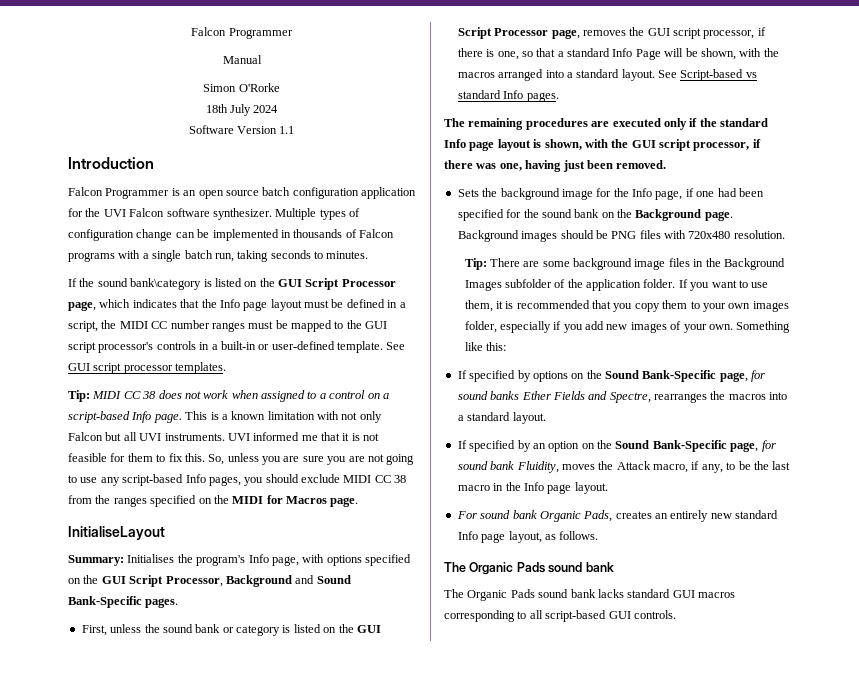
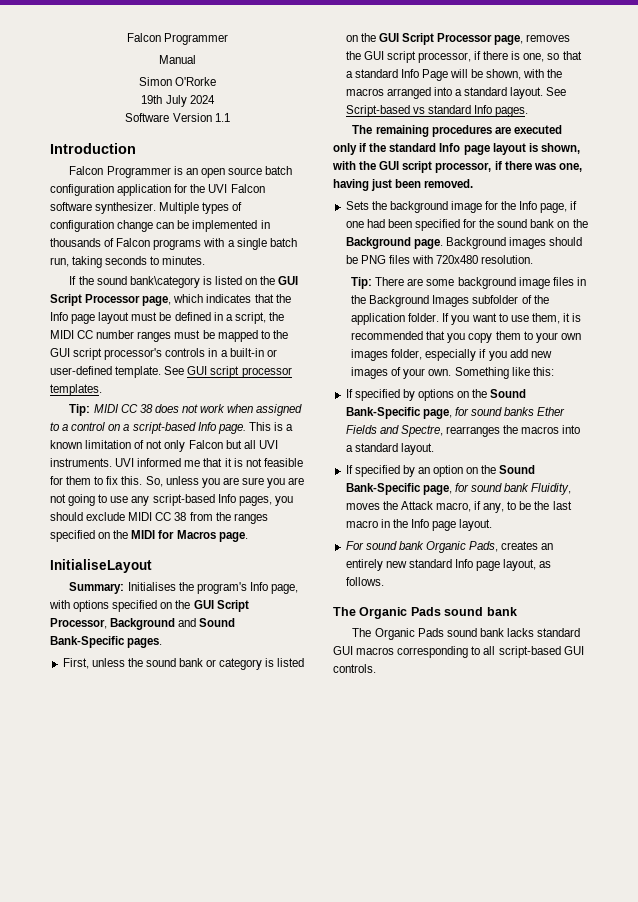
- 18th July 2024
+ 19th July 2024
- This is a known limitation with not only Falcon but all UVI instruments.
+ This is a known limitation of not only Falcon but all UVI instruments.

